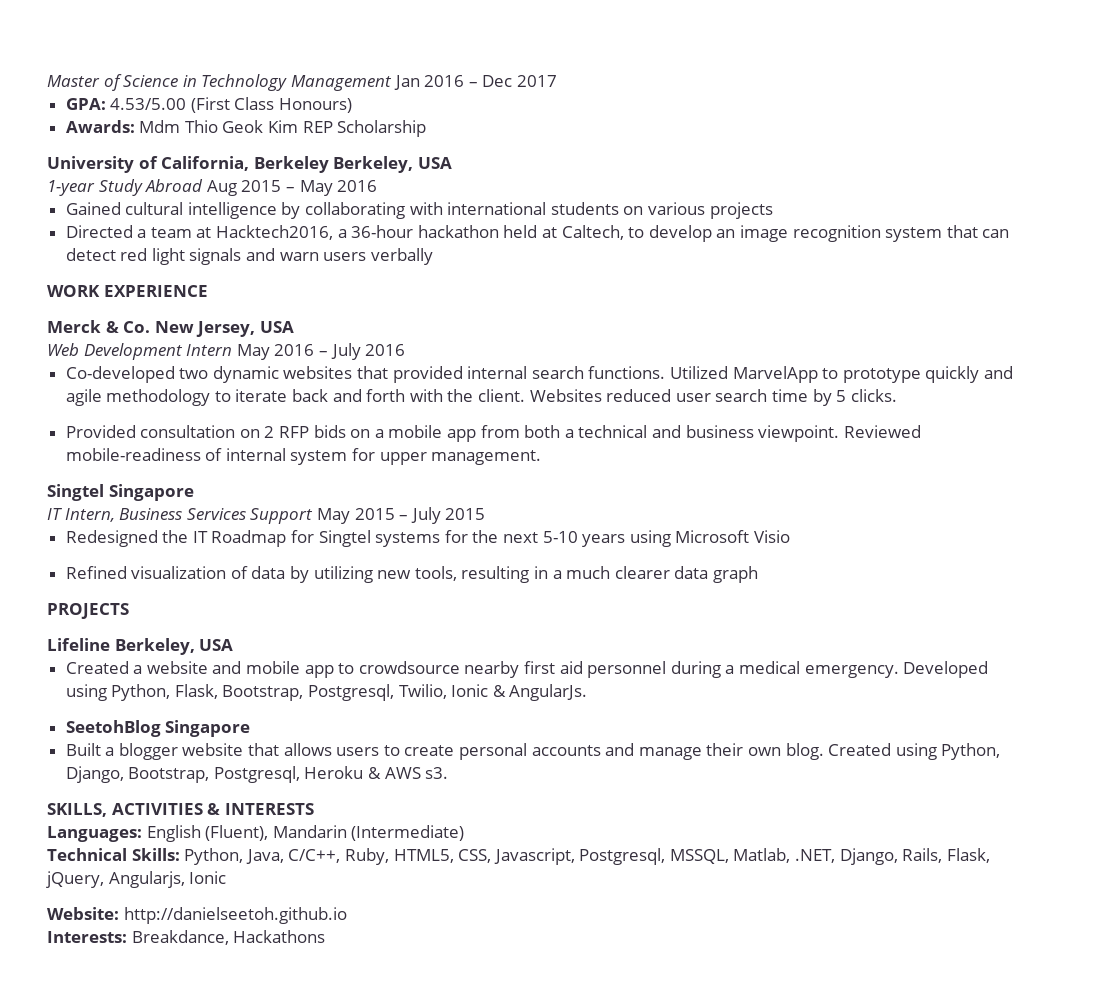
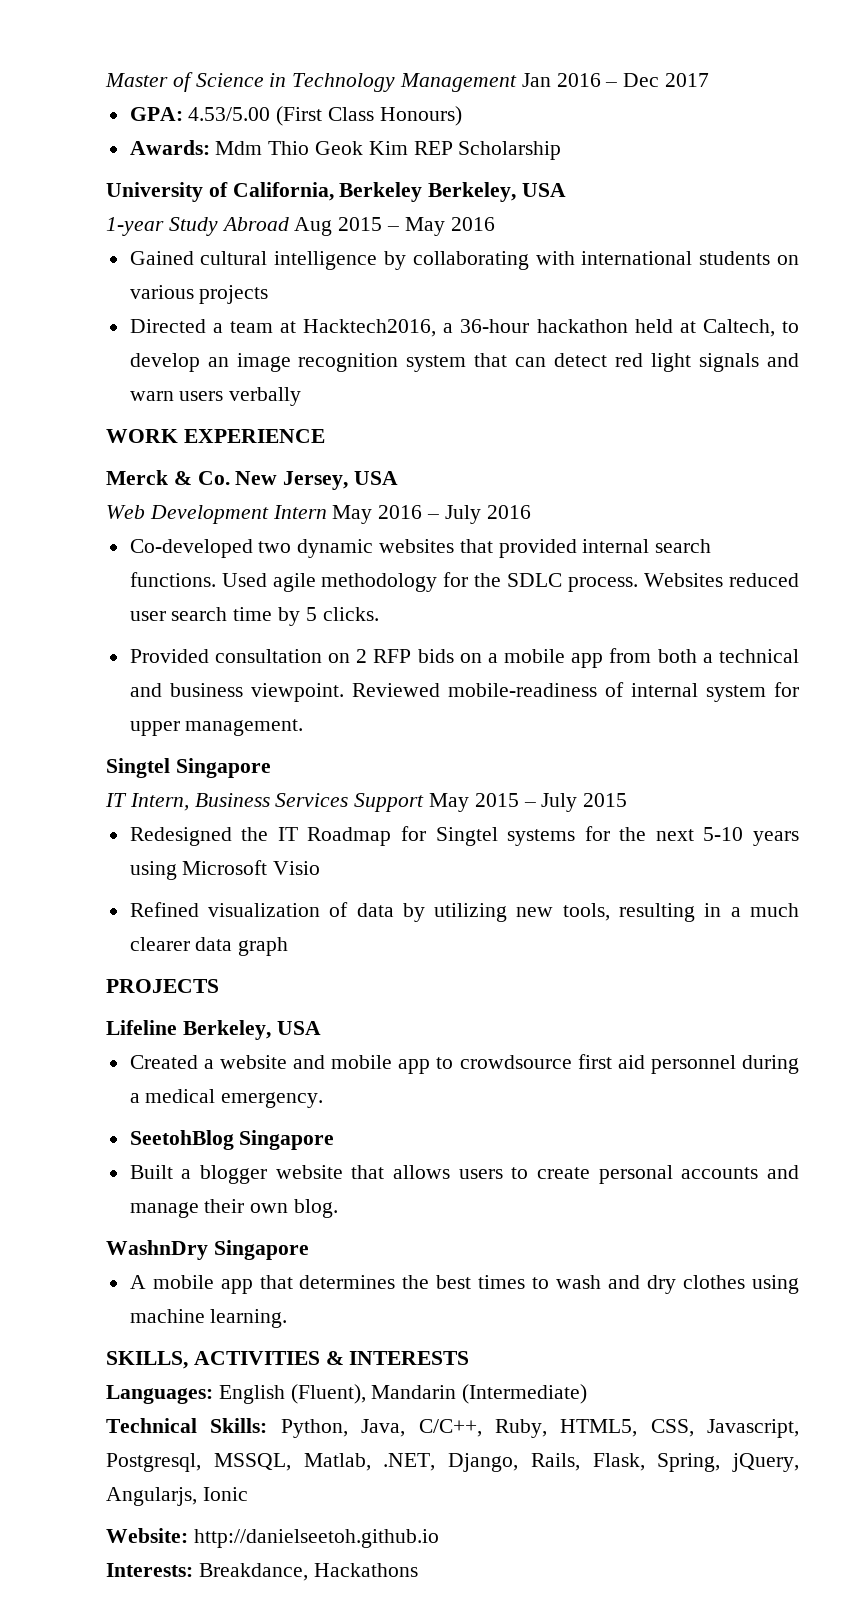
- Utilized MarvelApp to prototype quickly and agile methodology to iterate back and forth with the client.
+ Used agile methodology for the SDLC process.
- Created a website and mobile app to crowdsource nearby first aid personnel during a medical emergency. Developed using Python, Flask, Bootstrap, Postgresql, Twilio, Ionic & AngularJs.
+ Created a website and mobile app to crowdsource first aid personnel during a medical emergency.
- Built a blogger website that allows users to create personal accounts and manage their own blog. Created using Python, Django, Bootstrap, Postgresql, Heroku & AWS s3.
+ Built a blogger website that allows users to create personal accounts and manage their own blog.
+ WashnDry Singapore
+ A mobile app that determines the best times to wash and dry clothes using machine learning.
- Technical Skills: Python, Java, C/C++, Ruby, HTML5, CSS, Javascript, Postgresql, MSSQL, Matlab, .NET, Django, Rails, Flask, jQuery, Angularjs, Ionic
+ Technical Skills: Python, Java, C/C++, Ruby, HTML5, CSS, Javascript, Postgresql, MSSQL, Matlab, .NET, Django, Rails, Flask, Spring, jQuery, Angularjs, Ionic

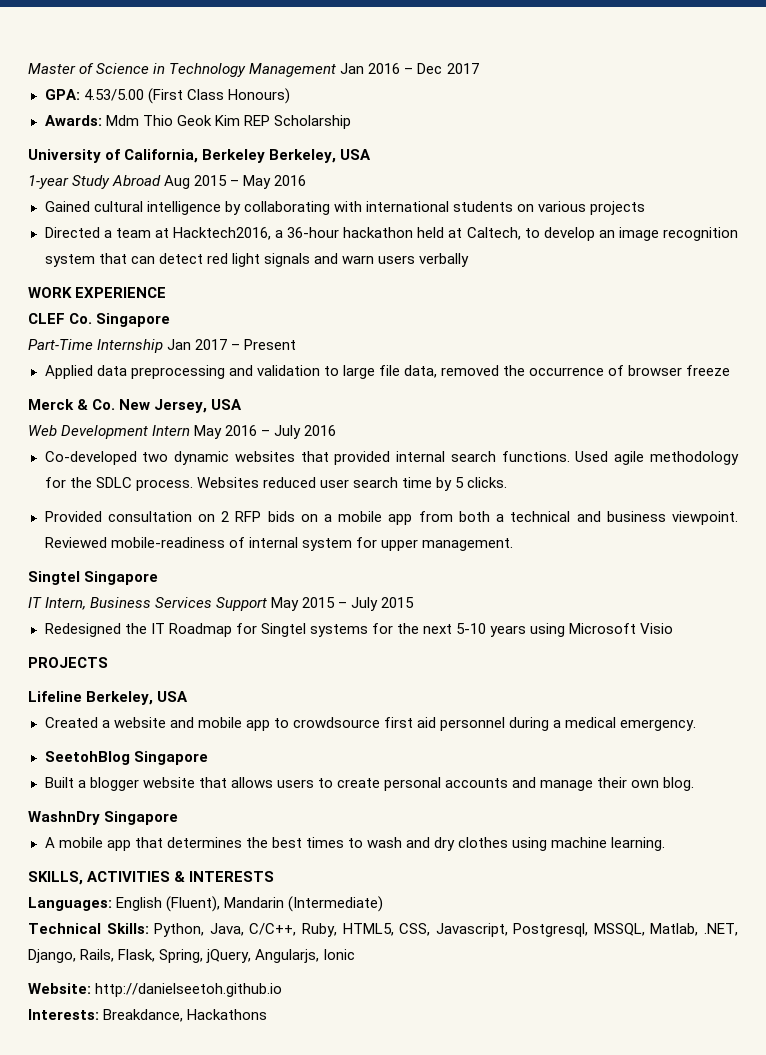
+ CLEF Co. Singapore
+ Part-Time Internship Jan 2017 – Present
+ Applied data preprocessing and validation to large file data, removed the occurrence of browser freeze
- Refined visualization of data by utilizing new tools, resulting in a much clearer data graph

